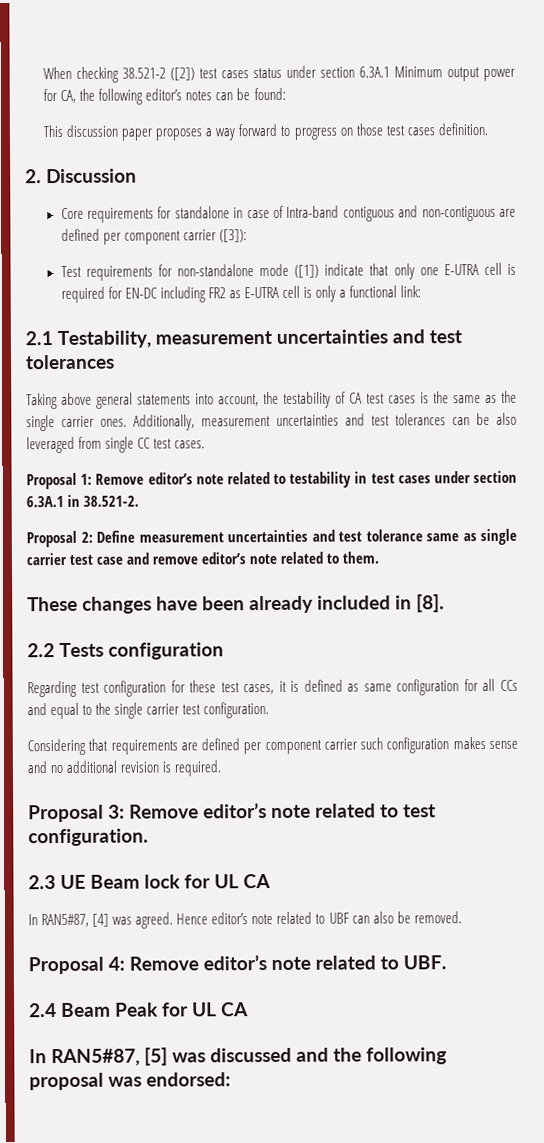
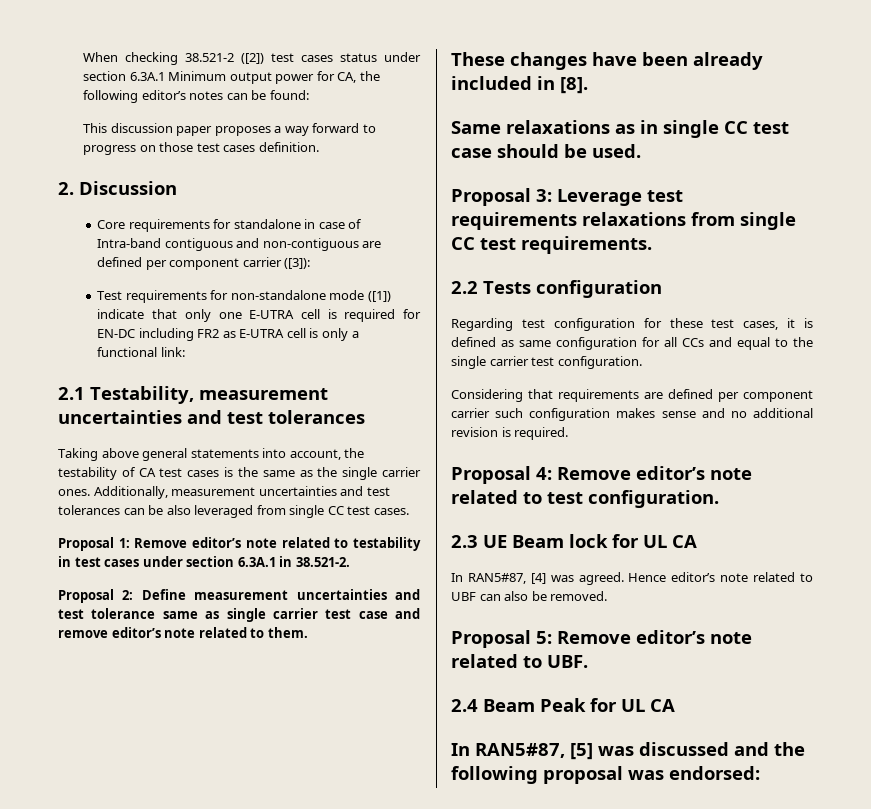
+ Same relaxations as in single CC test case should be used.
+ Proposal 3: Leverage test requirements relaxations from single CC test requirements.
- Proposal 3: Remove editor’s note related to test configuration.
+ Proposal 4: Remove editor’s note related to test configuration.
- Proposal 4: Remove editor’s note related to UBF.
+ Proposal 5: Remove editor’s note related to UBF.

